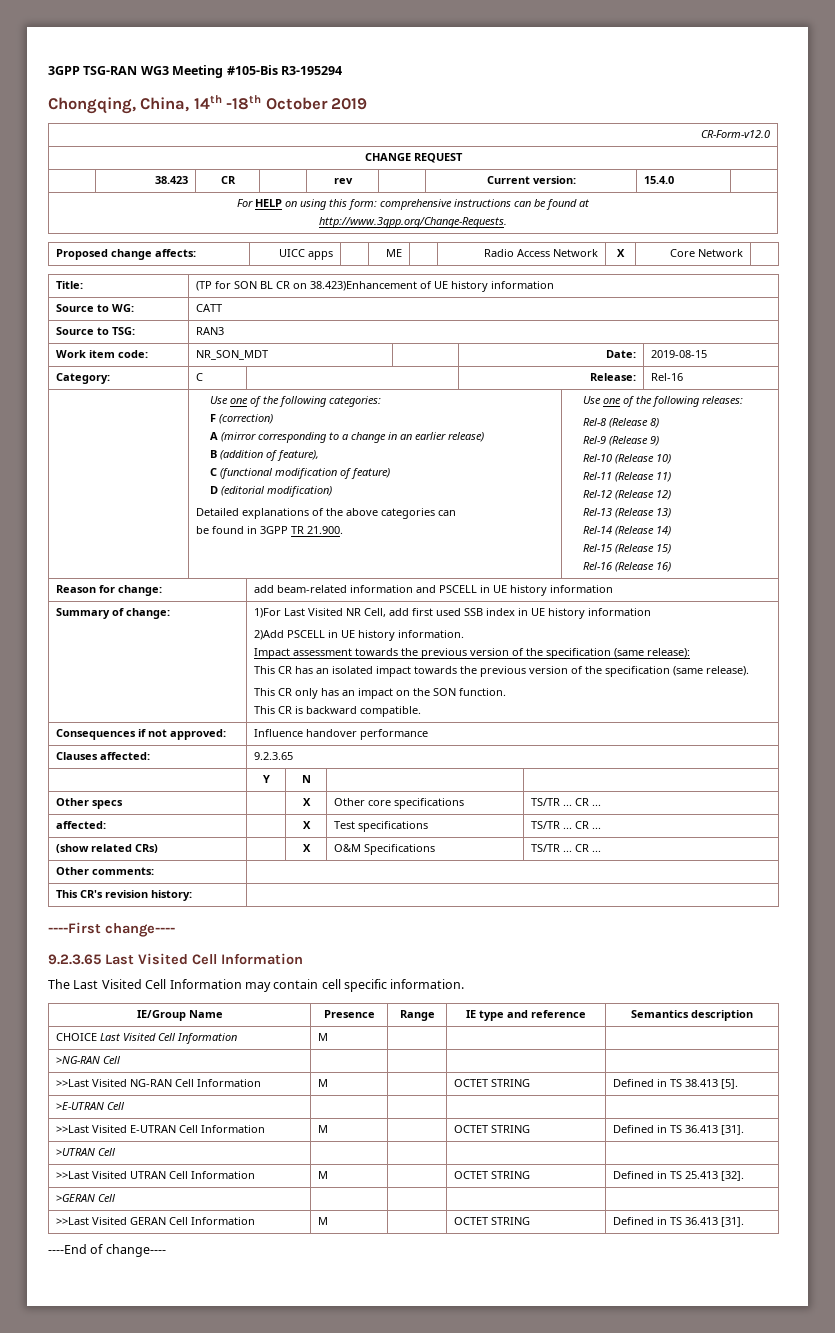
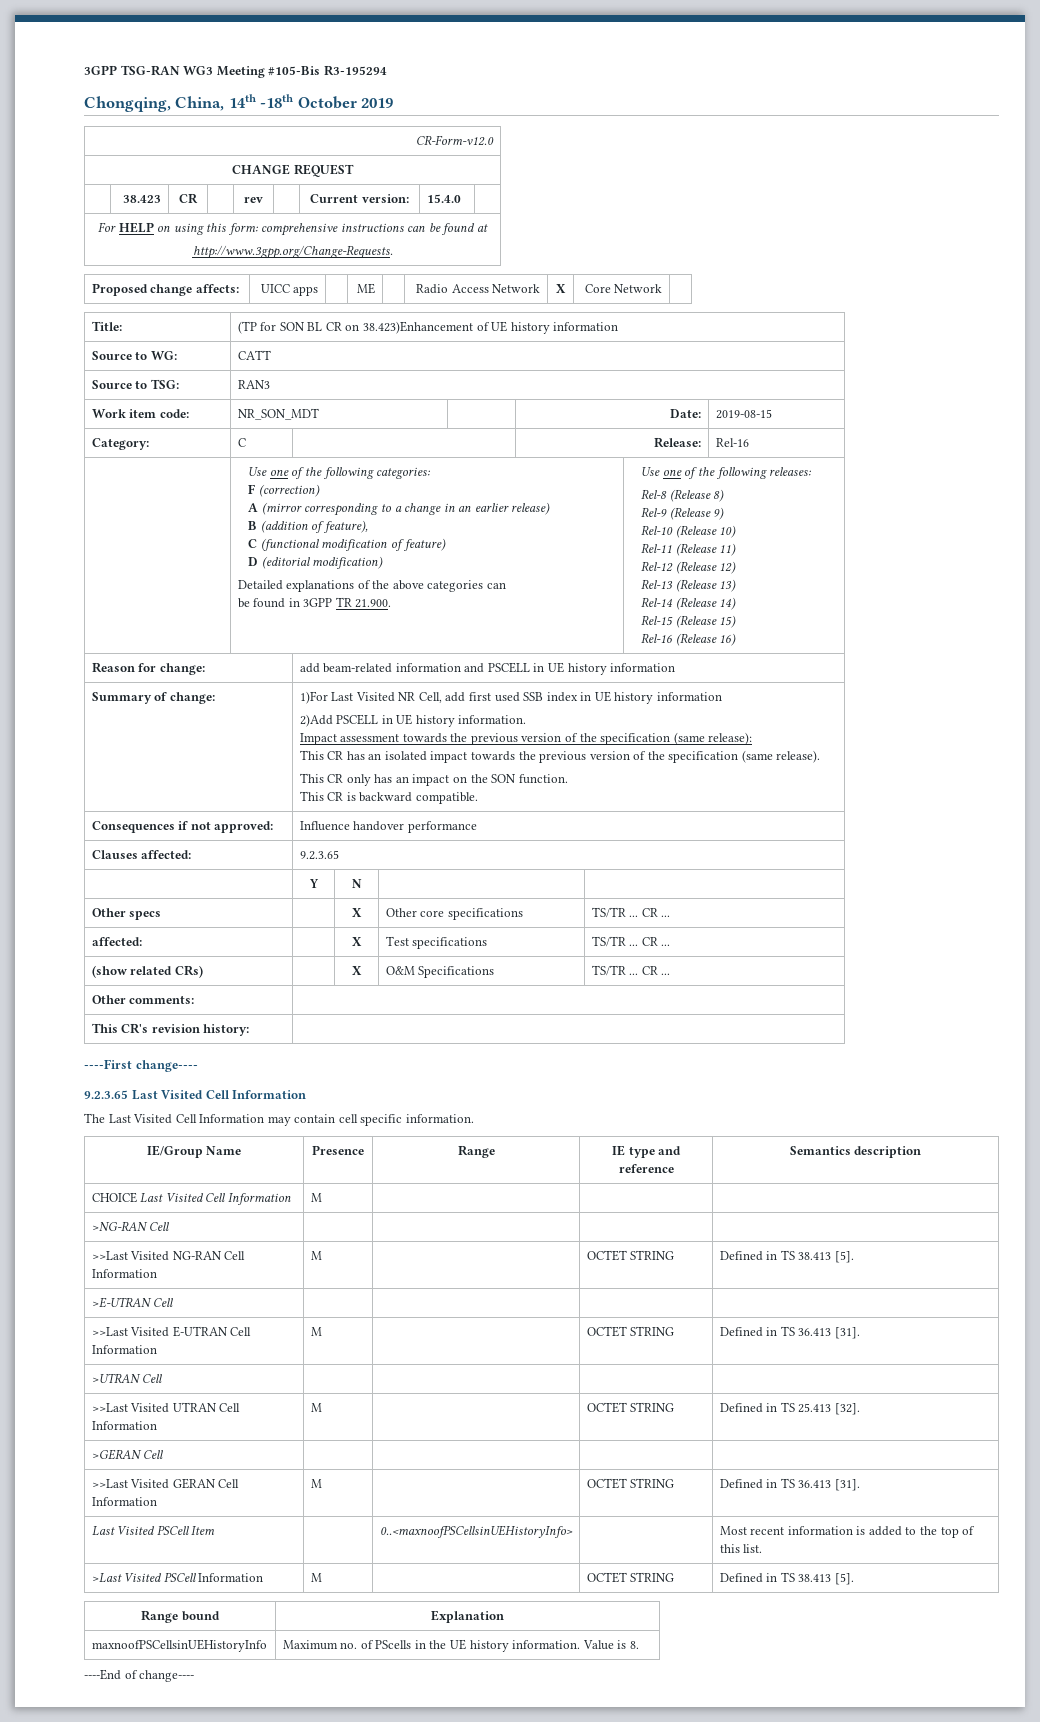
+ Last Visited PSCell Item | | 0..<maxnoofPSCellsinUEHistoryInfo> | | Most recent information is added to the top of this list.
+ >Last Visited PSCell Information | M | | OCTET STRING | Defined in TS 38.413 [5].
+ Range bound | Explanation
+ maxnoofPSCellsinUEHistoryInfo | Maximum no. of PScells in the UE history information. Value is 8.

